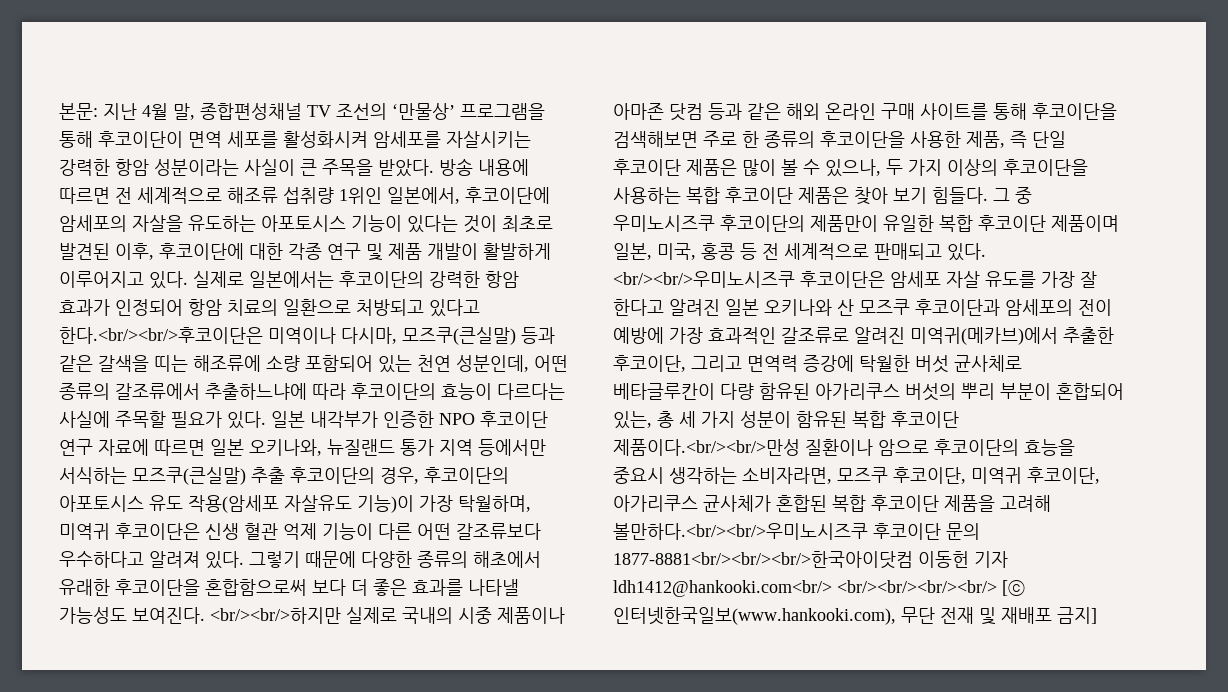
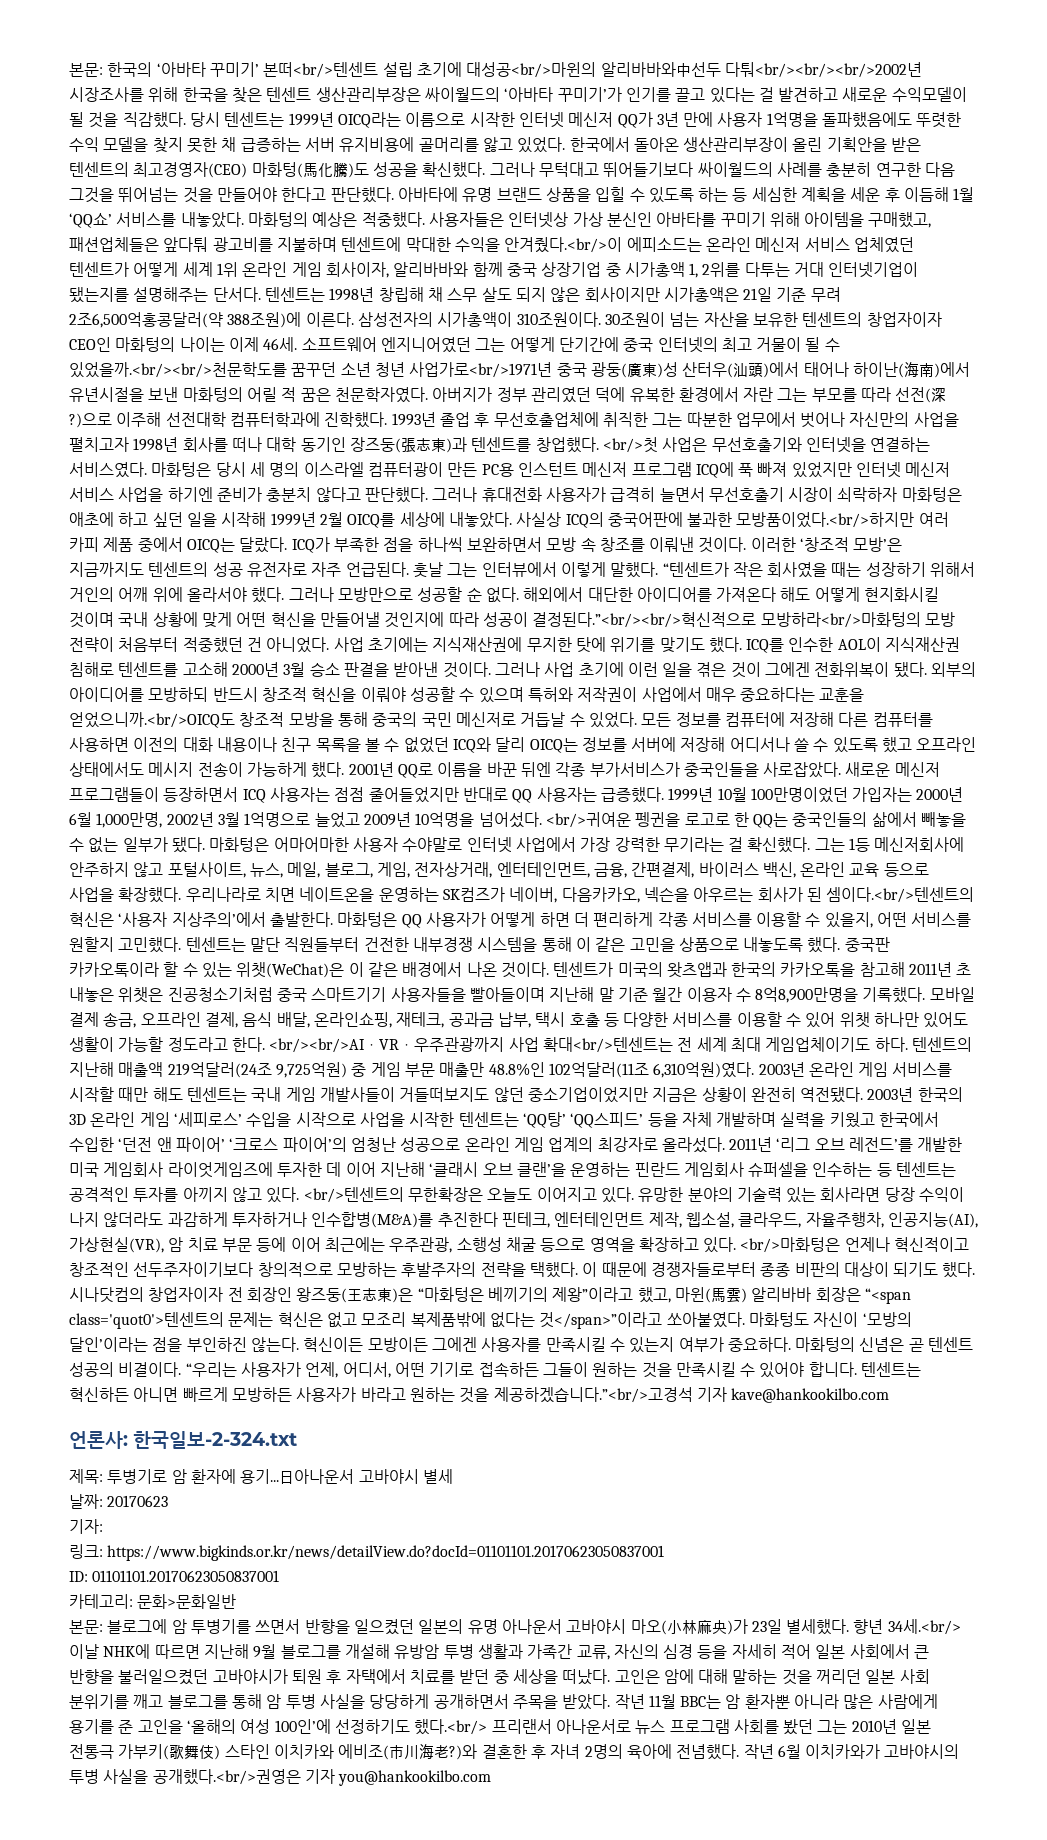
- 본문: 지난 4월 말, 종합편성채널 TV 조선의 ‘만물상’ 프로그램을 통해 후코이단이 면역 세포를 활성화시켜 암세포를 자살시키는 강력한 항암 성분이라는 사실이 큰 주목을 받았다. 방송 내용에 따르면 전 세계적으로 해조류 섭취량 1위인 일본에서, 후코이단에 암세포의 자살을 유도하는 아포토시스 기능이 있다는 것이 최초로 발견된 이후, 후코이단에 대한 각종 연구 및 제품 개발이 활발하게 이루어지고 있다. 실제로 일본에서는 후코이단의 강력한 항암 효과가 인정되어 항암 치료의 일환으로 처방되고 있다고 한다.<br/><br/>후코이단은 미역이나 다시마, 모즈쿠(큰실말) 등과 같은 갈색을 띠는 해조류에 소량 포함되어 있는 천연 성분인데, 어떤 종류의 갈조류에서 추출하느냐에 따라 후코이단의 효능이 다르다는 사실에 주목할 필요가 있다. 일본 내각부가 인증한 NPO 후코이단 연구 자료에 따르면 일본 오키나와, 뉴질랜드 통가 지역 등에서만 서식하는 모즈쿠(큰실말) 추출 후코이단의 경우, 후코이단의 아포토시스 유도 작용(암세포 자살유도 기능)이 가장 탁월하며, 미역귀 후코이단은 신생 혈관 억제 기능이 다른 어떤 갈조류보다 우수하다고 알려져 있다. 그렇기 때문에 다양한 종류의 해초에서 유래한 후코이단을 혼합함으로써 보다 더 좋은 효과를 나타낼 가능성도 보여진다. <br/><br/>하지만 실제로 국내의 시중 제품이나 아마존 닷컴 등과 같은 해외 온라인 구매 사이트를 통해 후코이단을 검색해보면 주로 한 종류의 후코이단을 사용한 제품, 즉 단일 후코이단 제품은 많이 볼 수 있으나, 두 가지 이상의 후코이단을 사용하는 복합 후코이단 제품은 찾아 보기 힘들다. 그 중 우미노시즈쿠 후코이단의 제품만이 유일한 복합 후코이단 제품이며 일본, 미국, 홍콩 등 전 세계적으로 판매되고 있다. <br/><br/>우미노시즈쿠 후코이단은 암세포 자살 유도를 가장 잘 한다고 알려진 일본 오키나와 산 모즈쿠 후코이단과 암세포의 전이 예방에 가장 효과적인 갈조류로 알려진 미역귀(메카브)에서 추출한 후코이단, 그리고 면역력 증강에 탁월한 버섯 균사체로 베타글루칸이 다량 함유된 아가리쿠스 버섯의 뿌리 부분이 혼합되어 있는, 총 세 가지 성분이 함유된 복합 후코이단 제품이다.<br/><br/>만성 질환이나 암으로 후코이단의 효능을 중요시 생각하는 소비자라면, 모즈쿠 후코이단, 미역귀 후코이단, 아가리쿠스 균사체가 혼합된 복합 후코이단 제품을 고려해 볼만하다.<br/><br/>우미노시즈쿠 후코이단 문의 1877-8881<br/><br/><br/>한국아이닷컴 이동헌 기자 ldh1412@hankooki.com<br/> <br/><br/><br/><br/> [ⓒ 인터넷한국일보(www.hankooki.com), 무단 전재 및 재배포 금지]
+ 본문: 한국의 ‘아바타 꾸미기’ 본떠<br/>텐센트 설립 초기에 대성공<br/>마윈의 알리바바와中선두 다퉈<br/><br/><br/>2002년 시장조사를 위해 한국을 찾은 텐센트 생산관리부장은 싸이월드의 ‘아바타 꾸미기’가 인기를 끌고 있다는 걸 발견하고 새로운 수익모델이 될 것을 직감했다. 당시 텐센트는 1999년 OICQ라는 이름으로 시작한 인터넷 메신저 QQ가 3년 만에 사용자 1억명을 돌파했음에도 뚜렷한 수익 모델을 찾지 못한 채 급증하는 서버 유지비용에 골머리를 앓고 있었다. 한국에서 돌아온 생산관리부장이 올린 기획안을 받은 텐센트의 최고경영자(CEO) 마화텅(馬化騰)도 성공을 확신했다. 그러나 무턱대고 뛰어들기보다 싸이월드의 사례를 충분히 연구한 다음 그것을 뛰어넘는 것을 만들어야 한다고 판단했다. 아바타에 유명 브랜드 상품을 입힐 수 있도록 하는 등 세심한 계획을 세운 후 이듬해 1월 ‘QQ쇼’ 서비스를 내놓았다. 마화텅의 예상은 적중했다. 사용자들은 인터넷상 가상 분신인 아바타를 꾸미기 위해 아이템을 구매했고, 패션업체들은 앞다퉈 광고비를 지불하며 텐센트에 막대한 수익을 안겨줬다.<br/>이 에피소드는 온라인 메신저 서비스 업체였던 텐센트가 어떻게 세계 1위 온라인 게임 회사이자, 알리바바와 함께 중국 상장기업 중 시가총액 1, 2위를 다투는 거대 인터넷기업이 됐는지를 설명해주는 단서다. 텐센트는 1998년 창립해 채 스무 살도 되지 않은 회사이지만 시가총액은 21일 기준 무려 2조6,500억홍콩달러(약 388조원)에 이른다. 삼성전자의 시가총액이 310조원이다. 30조원이 넘는 자산을 보유한 텐센트의 창업자이자 CEO인 마화텅의 나이는 이제 46세. 소프트웨어 엔지니어였던 그는 어떻게 단기간에 중국 인터넷의 최고 거물이 될 수 있었을까.<br/><br/>천문학도를 꿈꾸던 소년 청년 사업가로<br/>1971년 중국 광둥(廣東)성 산터우(汕頭)에서 태어나 하이난(海南)에서 유년시절을 보낸 마화텅의 어릴 적 꿈은 천문학자였다. 아버지가 정부 관리였던 덕에 유복한 환경에서 자란 그는 부모를 따라 선전(深?)으로 이주해 선전대학 컴퓨터학과에 진학했다. 1993년 졸업 후 무선호출업체에 취직한 그는 따분한 업무에서 벗어나 자신만의 사업을 펼치고자 1998년 회사를 떠나 대학 동기인 장즈둥(張志東)과 텐센트를 창업했다. <br/>첫 사업은 무선호출기와 인터넷을 연결하는 서비스였다. 마화텅은 당시 세 명의 이스라엘 컴퓨터광이 만든 PC용 인스턴트 메신저 프로그램 ICQ에 푹 빠져 있었지만 인터넷 메신저 서비스 사업을 하기엔 준비가 충분치 않다고 판단했다. 그러나 휴대전화 사용자가 급격히 늘면서 무선호출기 시장이 쇠락하자 마화텅은 애초에 하고 싶던 일을 시작해 1999년 2월 OICQ를 세상에 내놓았다. 사실상 ICQ의 중국어판에 불과한 모방품이었다.<br/>하지만 여러 카피 제품 중에서 OICQ는 달랐다. ICQ가 부족한 점을 하나씩 보완하면서 모방 속 창조를 이뤄낸 것이다. 이러한 ‘창조적 모방’은 지금까지도 텐센트의 성공 유전자로 자주 언급된다. 훗날 그는 인터뷰에서 이렇게 말했다. “텐센트가 작은 회사였을 때는 성장하기 위해서 거인의 어깨 위에 올라서야 했다. 그러나 모방만으로 성공할 순 없다. 해외에서 대단한 아이디어를 가져온다 해도 어떻게 현지화시킬 것이며 국내 상황에 맞게 어떤 혁신을 만들어낼 것인지에 따라 성공이 결정된다.”<br/><br/>혁신적으로 모방하라<br/>마화텅의 모방 전략이 처음부터 적중했던 건 아니었다. 사업 초기에는 지식재산권에 무지한 탓에 위기를 맞기도 했다. ICQ를 인수한 AOL이 지식재산권 침해로 텐센트를 고소해 2000년 3월 승소 판결을 받아낸 것이다. 그러나 사업 초기에 이런 일을 겪은 것이 그에겐 전화위복이 됐다. 외부의 아이디어를 모방하되 반드시 창조적 혁신을 이뤄야 성공할 수 있으며 특허와 저작권이 사업에서 매우 중요하다는 교훈을 얻었으니까.<br/>OICQ도 창조적 모방을 통해 중국의 국민 메신저로 거듭날 수 있었다. 모든 정보를 컴퓨터에 저장해 다른 컴퓨터를 사용하면 이전의 대화 내용이나 친구 목록을 볼 수 없었던 ICQ와 달리 OICQ는 정보를 서버에 저장해 어디서나 쓸 수 있도록 했고 오프라인 상태에서도 메시지 전송이 가능하게 했다. 2001년 QQ로 이름을 바꾼 뒤엔 각종 부가서비스가 중국인들을 사로잡았다. 새로운 메신저 프로그램들이 등장하면서 ICQ 사용자는 점점 줄어들었지만 반대로 QQ 사용자는 급증했다. 1999년 10월 100만명이었던 가입자는 2000년 6월 1,000만명, 2002년 3월 1억명으로 늘었고 2009년 10억명을 넘어섰다. <br/>귀여운 펭귄을 로고로 한 QQ는 중국인들의 삶에서 빼놓을 수 없는 일부가 됐다. 마화텅은 어마어마한 사용자 수야말로 인터넷 사업에서 가장 강력한 무기라는 걸 확신했다. 그는 1등 메신저회사에 안주하지 않고 포털사이트, 뉴스, 메일, 블로그, 게임, 전자상거래, 엔터테인먼트, 금융, 간편결제, 바이러스 백신, 온라인 교육 등으로 사업을 확장했다. 우리나라로 치면 네이트온을 운영하는 SK컴즈가 네이버, 다음카카오, 넥슨을 아우르는 회사가 된 셈이다.<br/>텐센트의 혁신은 ‘사용자 지상주의’에서 출발한다. 마화텅은 QQ 사용자가 어떻게 하면 더 편리하게 각종 서비스를 이용할 수 있을지, 어떤 서비스를 원할지 고민했다. 텐센트는 말단 직원들부터 건전한 내부경쟁 시스템을 통해 이 같은 고민을 상품으로 내놓도록 했다. 중국판 카카오톡이라 할 수 있는 위챗(WeChat)은 이 같은 배경에서 나온 것이다. 텐센트가 미국의 왓츠앱과 한국의 카카오톡을 참고해 2011년 초 내놓은 위챗은 진공청소기처럼 중국 스마트기기 사용자들을 빨아들이며 지난해 말 기준 월간 이용자 수 8억8,900만명을 기록했다. 모바일 결제 송금, 오프라인 결제, 음식 배달, 온라인쇼핑, 재테크, 공과금 납부, 택시 호출 등 다양한 서비스를 이용할 수 있어 위챗 하나만 있어도 생활이 가능할 정도라고 한다. <br/><br/>AIㆍVRㆍ우주관광까지 사업 확대<br/>텐센트는 전 세계 최대 게임업체이기도 하다. 텐센트의 지난해 매출액 219억달러(24조 9,725억원) 중 게임 부문 매출만 48.8%인 102억달러(11조 6,310억원)였다. 2003년 온라인 게임 서비스를 시작할 때만 해도 텐센트는 국내 게임 개발사들이 거들떠보지도 않던 중소기업이었지만 지금은 상황이 완전히 역전됐다. 2003년 한국의 3D 온라인 게임 ‘세피로스’ 수입을 시작으로 사업을 시작한 텐센트는 ‘QQ탕’ ‘QQ스피드’ 등을 자체 개발하며 실력을 키웠고 한국에서 수입한 ‘던전 앤 파이어’ ‘크로스 파이어’의 엄청난 성공으로 온라인 게임 업계의 최강자로 올라섰다. 2011년 ‘리그 오브 레전드’를 개발한 미국 게임회사 라이엇게임즈에 투자한 데 이어 지난해 ‘클래시 오브 클랜’을 운영하는 핀란드 게임회사 슈퍼셀을 인수하는 등 텐센트는 공격적인 투자를 아끼지 않고 있다. <br/>텐센트의 무한확장은 오늘도 이어지고 있다. 유망한 분야의 기술력 있는 회사라면 당장 수익이 나지 않더라도 과감하게 투자하거나 인수합병(M&A)를 추진한다 핀테크, 엔터테인먼트 제작, 웹소설, 클라우드, 자율주행차, 인공지능(AI), 가상현실(VR), 암 치료 부문 등에 이어 최근에는 우주관광, 소행성 채굴 등으로 영역을 확장하고 있다. <br/>마화텅은 언제나 혁신적이고 창조적인 선두주자이기보다 창의적으로 모방하는 후발주자의 전략을 택했다. 이 때문에 경쟁자들로부터 종종 비판의 대상이 되기도 했다. 시나닷컴의 창업자이자 전 회장인 왕즈둥(王志東)은 “마화텅은 베끼기의 제왕”이라고 했고, 마윈(馬雲) 알리바바 회장은 “<span class='quot0'>텐센트의 문제는 혁신은 없고 모조리 복제품밖에 없다는 것</span>”이라고 쏘아붙였다. 마화텅도 자신이 ‘모방의 달인’이라는 점을 부인하진 않는다. 혁신이든 모방이든 그에겐 사용자를 만족시킬 수 있는지 여부가 중요하다. 마화텅의 신념은 곧 텐센트 성공의 비결이다. “우리는 사용자가 언제, 어디서, 어떤 기기로 접속하든 그들이 원하는 것을 만족시킬 수 있어야 합니다. 텐센트는 혁신하든 아니면 빠르게 모방하든 사용자가 바라고 원하는 것을 제공하겠습니다.”<br/>고경석 기자 kave@hankookilbo.com
+ 언론사: 한국일보-2-324.txt
+ 제목: 투병기로 암 환자에 용기...日아나운서 고바야시 별세
+ 날짜: 20170623
+ 기자:
+ 링크: https://www.bigkinds.or.kr/news/detailView.do?docId=01101101.20170623050837001
+ ID: 01101101.20170623050837001
+ 카테고리: 문화>문화일반
+ 본문: 블로그에 암 투병기를 쓰면서 반향을 일으켰던 일본의 유명 아나운서 고바야시 마오(小林麻央)가 23일 별세했다. 향년 34세.<br/> 이날 NHK에 따르면 지난해 9월 블로그를 개설해 유방암 투병 생활과 가족간 교류, 자신의 심경 등을 자세히 적어 일본 사회에서 큰 반향을 불러일으켰던 고바야시가 퇴원 후 자택에서 치료를 받던 중 세상을 떠났다. 고인은 암에 대해 말하는 것을 꺼리던 일본 사회 분위기를 깨고 블로그를 통해 암 투병 사실을 당당하게 공개하면서 주목을 받았다. 작년 11월 BBC는 암 환자뿐 아니라 많은 사람에게 용기를 준 고인을 ‘올해의 여성 100인’에 선정하기도 했다.<br/> 프리랜서 아나운서로 뉴스 프로그램 사회를 봤던 그는 2010년 일본 전통극 가부키(歌舞伎) 스타인 이치카와 에비조(市川海老?)와 결혼한 후 자녀 2명의 육아에 전념했다. 작년 6월 이치카와가 고바야시의 투병 사실을 공개했다.<br/>권영은 기자 you@hankookilbo.com

